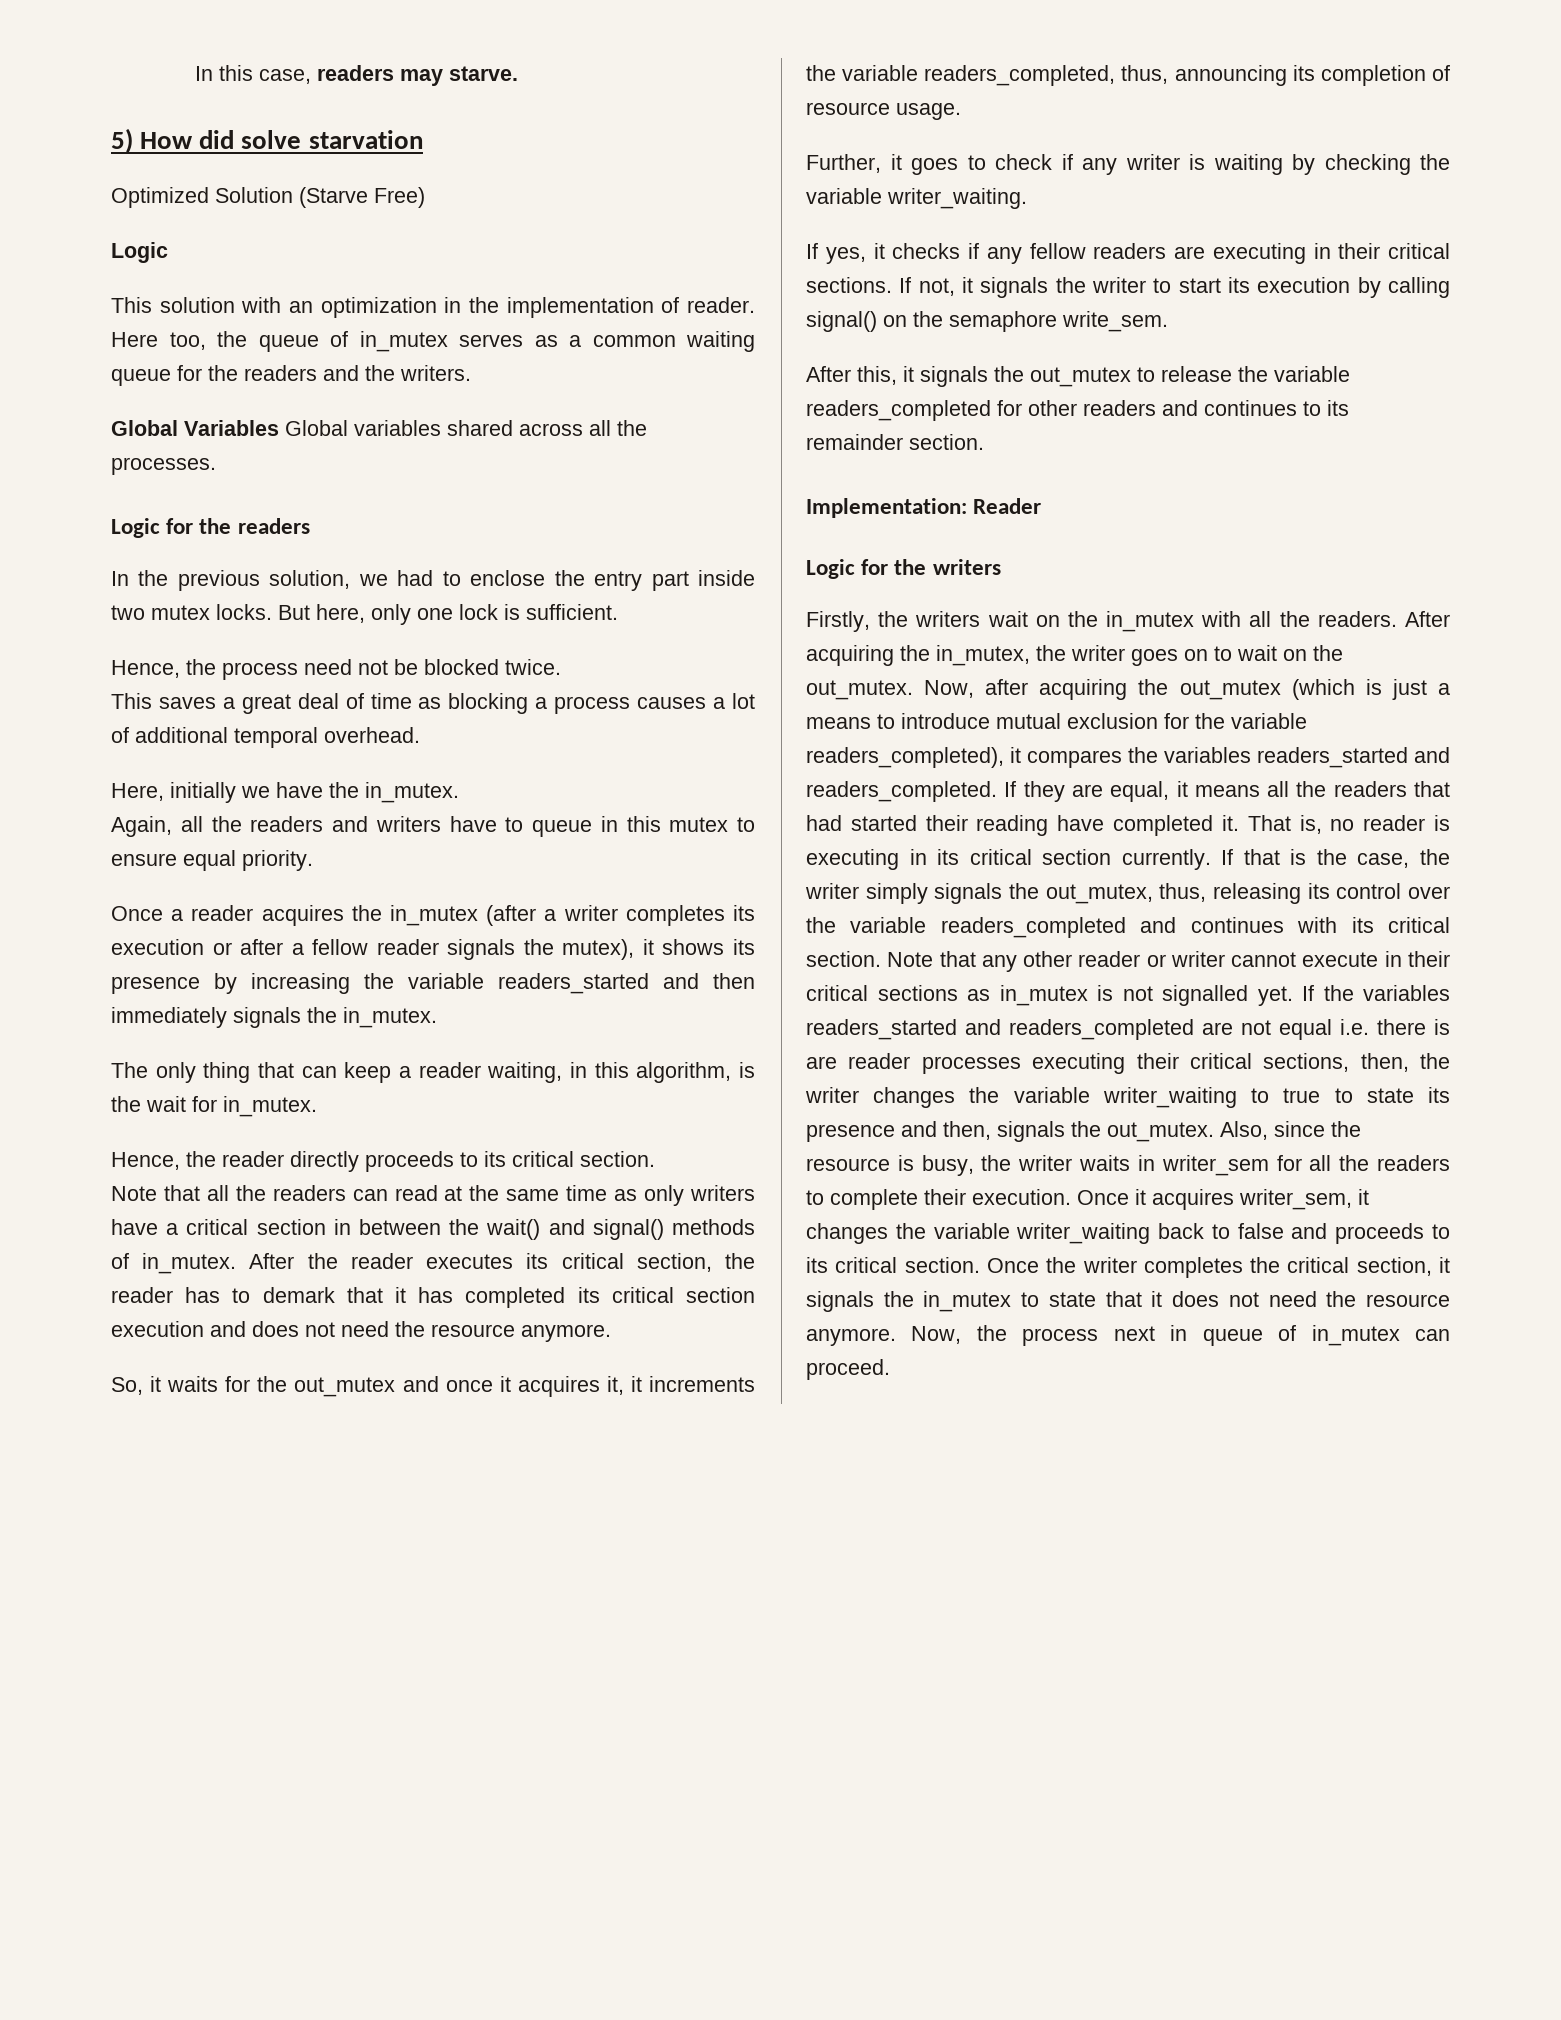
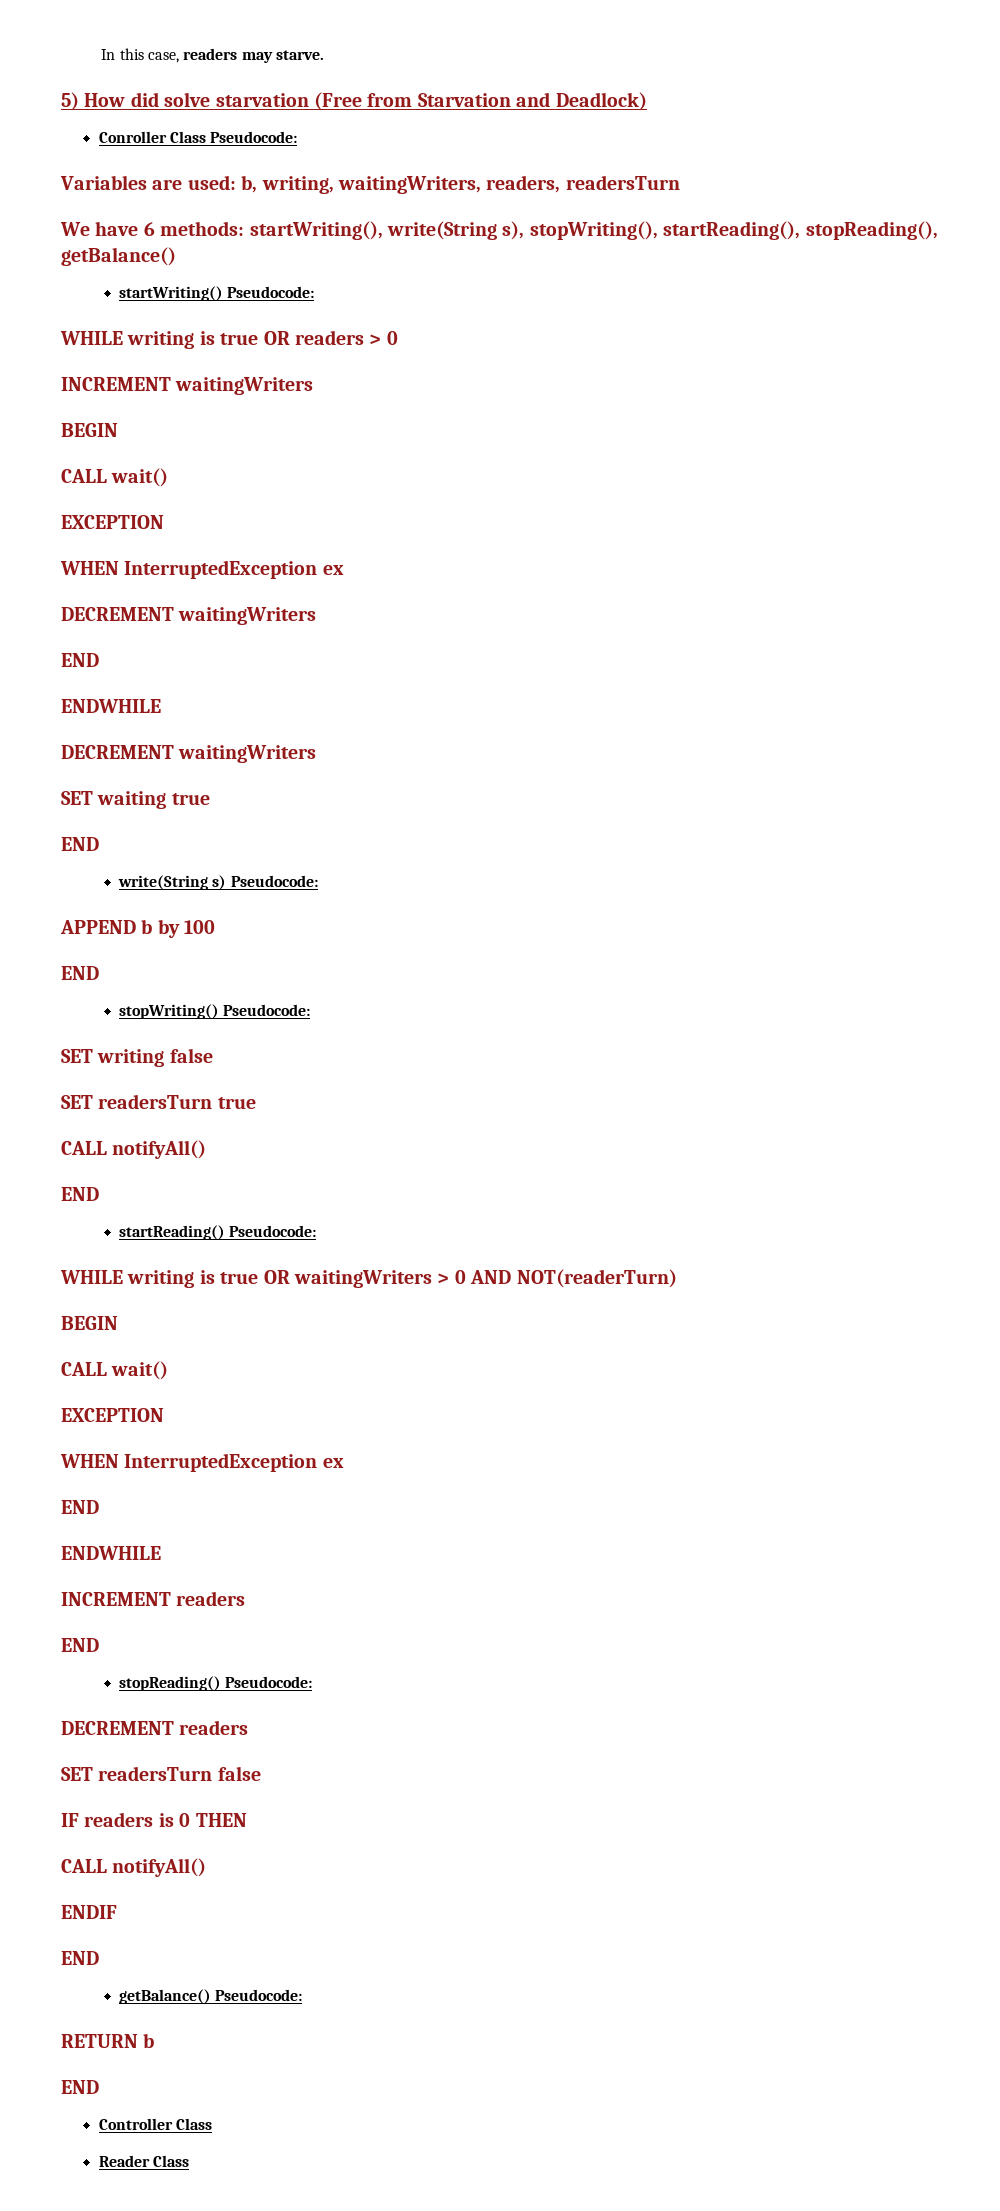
- 5) How did solve starvation
- Optimized Solution (Starve Free)
- Logic
- This solution with an optimization in the implementation of reader. Here too, the queue of in_mutex serves as a common waiting queue for the readers and the writers.
- Global Variables Global variables shared across all the processes.
- Logic for the readers
- In the previous solution, we had to enclose the entry part inside two mutex locks. But here, only one lock is sufficient.
- Hence, the process need not be blocked twice.
- This saves a great deal of time as blocking a process causes a lot of additional temporal overhead.
- Here, initially we have the in_mutex.
- Again, all the readers and writers have to queue in this mutex to ensure equal priority.
- Once a reader acquires the in_mutex (after a writer completes its execution or after a fellow reader signals the mutex), it shows its presence by increasing the variable readers_started and then immediately signals the in_mutex.
- The only thing that can keep a reader waiting, in this algorithm, is the wait for in_mutex.
- Hence, the reader directly proceeds to its critical section.
- Note that all the readers can read at the same time as only writers have a critical section in between the wait() and signal() methods of in_mutex. After the reader executes its critical section, the reader has to demark that it has completed its critical section execution and does not need the resource anymore.
- So, it waits for the out_mutex and once it acquires it, it increments the variable readers_completed, thus, announcing its completion of resource usage.
- Further, it goes to check if any writer is waiting by checking the variable writer_waiting.
- If yes, it checks if any fellow readers are executing in their critical sections. If not, it signals the writer to start its execution by calling signal() on the semaphore write_sem.
- After this, it signals the out_mutex to release the variable readers_completed for other readers and continues to its remainder section.
- Implementation: Reader
- Logic for the writers
- Firstly, the writers wait on the in_mutex with all the readers. After acquiring the in_mutex, the writer goes on to wait on the out_mutex. Now, after acquiring the out_mutex (which is just a means to introduce mutual exclusion for the variable readers_completed), it compares the variables readers_started and readers_completed. If they are equal, it means all the readers that had started their reading have completed it. That is, no reader is executing in its critical section currently. If that is the case, the writer simply signals the out_mutex, thus, releasing its control over the variable readers_completed and continues with its critical section. Note that any other reader or writer cannot execute in their critical sections as in_mutex is not signalled yet. If the variables readers_started and readers_completed are not equal i.e. there is are reader processes executing their critical sections, then, the writer changes the variable writer_waiting to true to state its presence and then, signals the out_mutex. Also, since the resource is busy, the writer waits in writer_sem for all the readers to complete their execution. Once it acquires writer_sem, it changes the variable writer_waiting back to false and proceeds to its critical section. Once the writer completes the critical section, it signals the in_mutex to state that it does not need the resource anymore. Now, the process next in queue of in_mutex can proceed.
+ 5) How did solve starvation (Free from Starvation and Deadlock)
+ Conroller Class Pseudocode:
+ Variables are used: b, writing, waitingWriters, readers, readersTurn
+ We have 6 methods: startWriting(), write(String s), stopWriting(), startReading(), stopReading(), getBalance()
+ startWriting() Pseudocode:
+ WHILE writing is true OR readers > 0
+ INCREMENT waitingWriters
+ BEGIN
+ CALL wait()
+ EXCEPTION
+ WHEN InterruptedException ex
+ DECREMENT waitingWriters
+ END
+ ENDWHILE
+ DECREMENT waitingWriters
+ SET waiting true
+ END
+ write(String s) Pseudocode:
+ APPEND b by 100
+ END
+ stopWriting() Pseudocode:
+ SET writing false
+ SET readersTurn true
+ CALL notifyAll()
+ END
+ startReading() Pseudocode:
+ WHILE writing is true OR waitingWriters > 0 AND NOT(readerTurn)
+ BEGIN
+ CALL wait()
+ EXCEPTION
+ WHEN InterruptedException ex
+ END
+ ENDWHILE
+ INCREMENT readers
+ END
+ stopReading() Pseudocode:
+ DECREMENT readers
+ SET readersTurn false
+ IF readers is 0 THEN
+ CALL notifyAll()
+ ENDIF
+ END
+ getBalance() Pseudocode:
+ RETURN b
+ END
+ Controller Class
+ Reader Class

